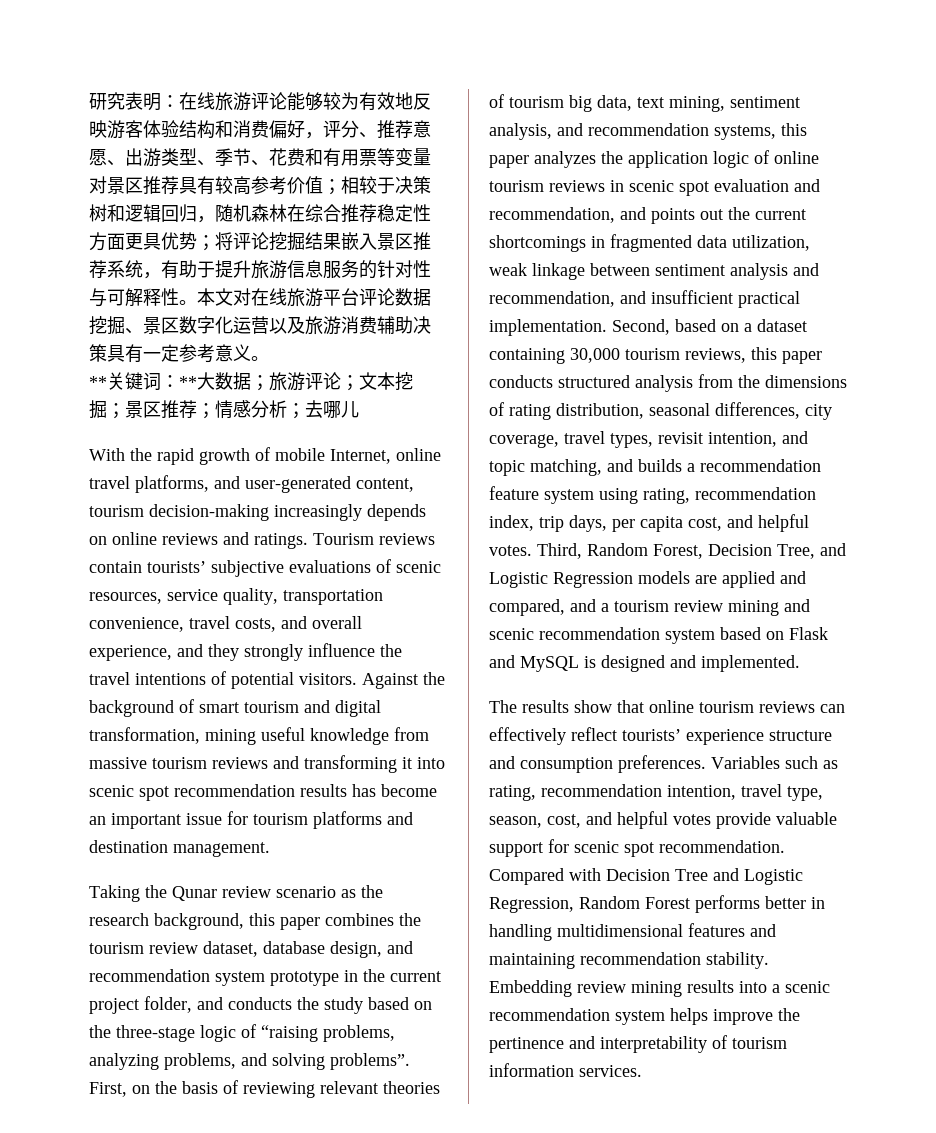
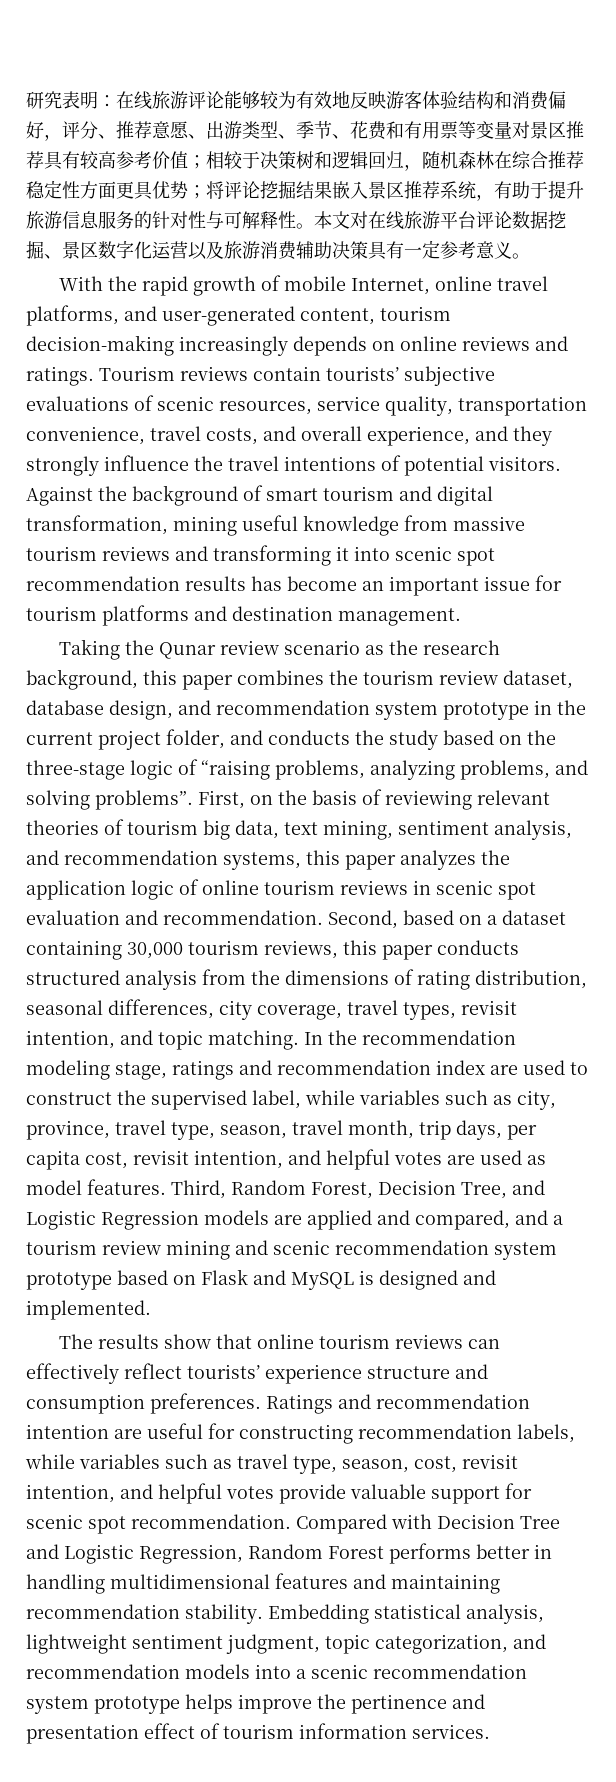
- **关键词：**大数据；旅游评论；文本挖掘；景区推荐；情感分析；去哪儿
- First, on the basis of reviewing relevant theories of tourism big data, text mining, sentiment analysis, and recommendation systems, this paper analyzes the application logic of online tourism reviews in scenic spot evaluation and recommendation, and points out the current shortcomings in fragmented data utilization, weak linkage between sentiment analysis and recommendation, and insufficient practical implementation.
+ First, on the basis of reviewing relevant theories of tourism big data, text mining, sentiment analysis, and recommendation systems, this paper analyzes the application logic of online tourism reviews in scenic spot evaluation and recommendation.
- Second, based on a dataset containing 30,000 tourism reviews, this paper conducts structured analysis from the dimensions of rating distribution, seasonal differences, city coverage, travel types, revisit intention, and topic matching, and builds a recommendation feature system using rating, recommendation index, trip days, per capita cost, and helpful votes.
+ Second, based on a dataset containing 30,000 tourism reviews, this paper conducts structured analysis from the dimensions of rating distribution, seasonal differences, city coverage, travel types, revisit intention, and topic matching. In the recommendation modeling stage, ratings and recommendation index are used to construct the supervised label, while variables such as city, province, travel type, season, travel month, trip days, per capita cost, revisit intention, and helpful votes are used as model features.
- Third, Random Forest, Decision Tree, and Logistic Regression models are applied and compared, and a tourism review mining and scenic recommendation system based on Flask and MySQL is designed and implemented.
+ Third, Random Forest, Decision Tree, and Logistic Regression models are applied and compared, and a tourism review mining and scenic recommendation system prototype based on Flask and MySQL is designed and implemented.
- Variables such as rating, recommendation intention, travel type, season, cost, and helpful votes provide valuable support for scenic spot recommendation.
+ Ratings and recommendation intention are useful for constructing recommendation labels, while variables such as travel type, season, cost, revisit intention, and helpful votes provide valuable support for scenic spot recommendation.
- Embedding review mining results into a scenic recommendation system helps improve the pertinence and interpretability of tourism information services.
+ Embedding statistical analysis, lightweight sentiment judgment, topic categorization, and recommendation models into a scenic recommendation system prototype helps improve the pertinence and presentation effect of tourism information services.

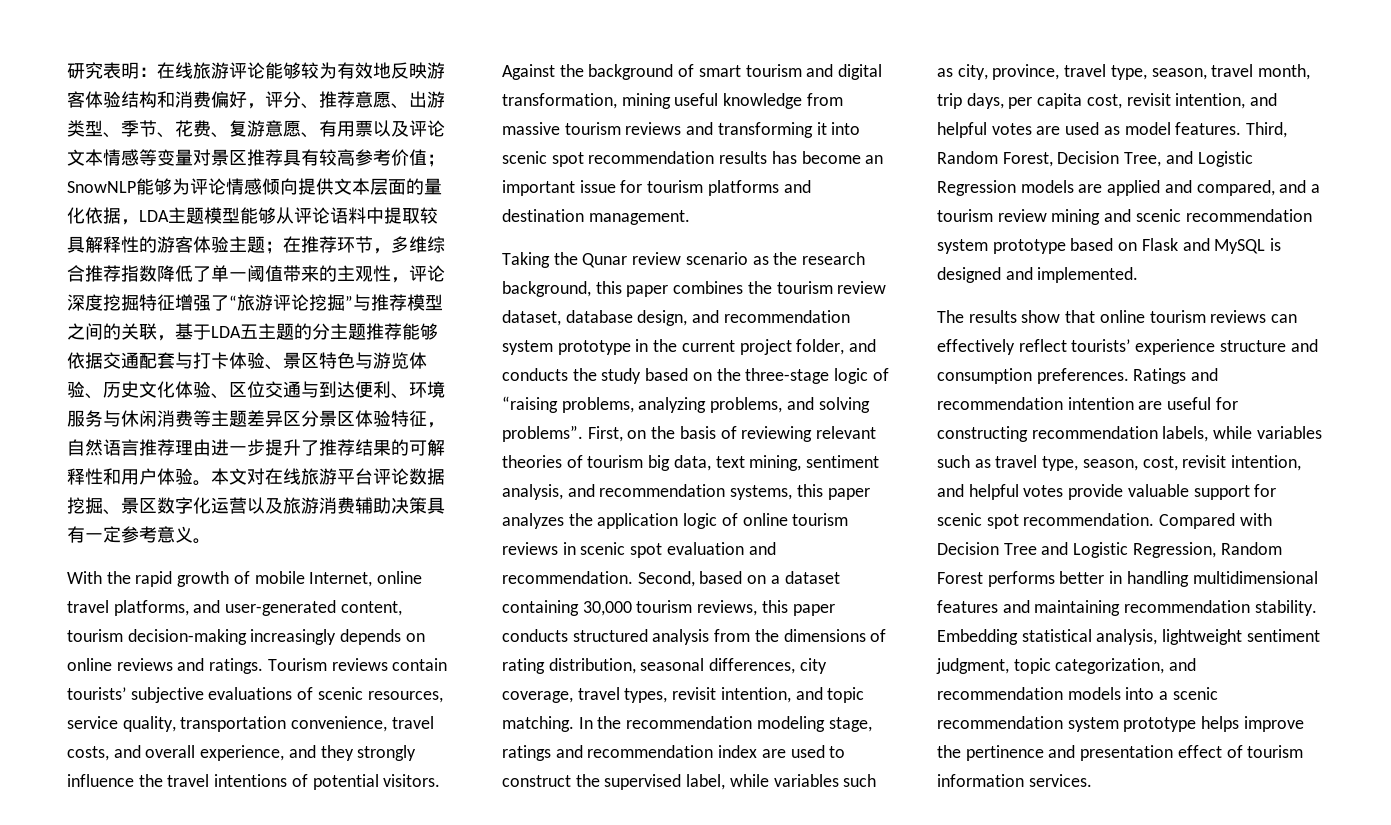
- 研究表明：在线旅游评论能够较为有效地反映游客体验结构和消费偏好，评分、推荐意愿、出游类型、季节、花费和有用票等变量对景区推荐具有较高参考价值；相较于决策树和逻辑回归，随机森林在综合推荐稳定性方面更具优势；将评论挖掘结果嵌入景区推荐系统，有助于提升旅游信息服务的针对性与可解释性。
+ 研究表明：在线旅游评论能够较为有效地反映游客体验结构和消费偏好，评分、推荐意愿、出游类型、季节、花费、复游意愿、有用票以及评论文本情感等变量对景区推荐具有较高参考价值；SnowNLP能够为评论情感倾向提供文本层面的量化依据，LDA主题模型能够从评论语料中提取较具解释性的游客体验主题；在推荐环节，多维综合推荐指数降低了单一阈值带来的主观性，评论深度挖掘特征增强了“旅游评论挖掘”与推荐模型之间的关联，基于LDA五主题的分主题推荐能够依据交通配套与打卡体验、景区特色与游览体验、历史文化体验、区位交通与到达便利、环境服务与休闲消费等主题差异区分景区体验特征，自然语言推荐理由进一步提升了推荐结果的可解释性和用户体验。

